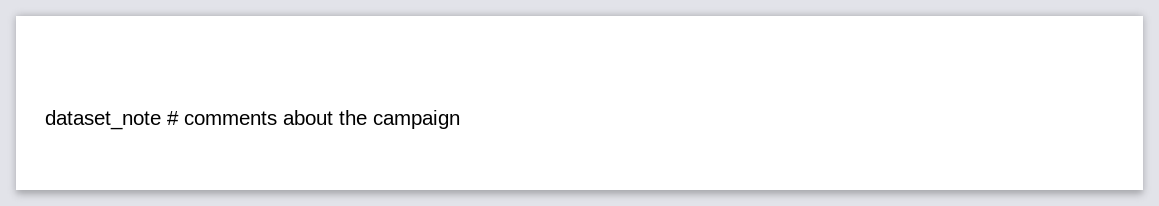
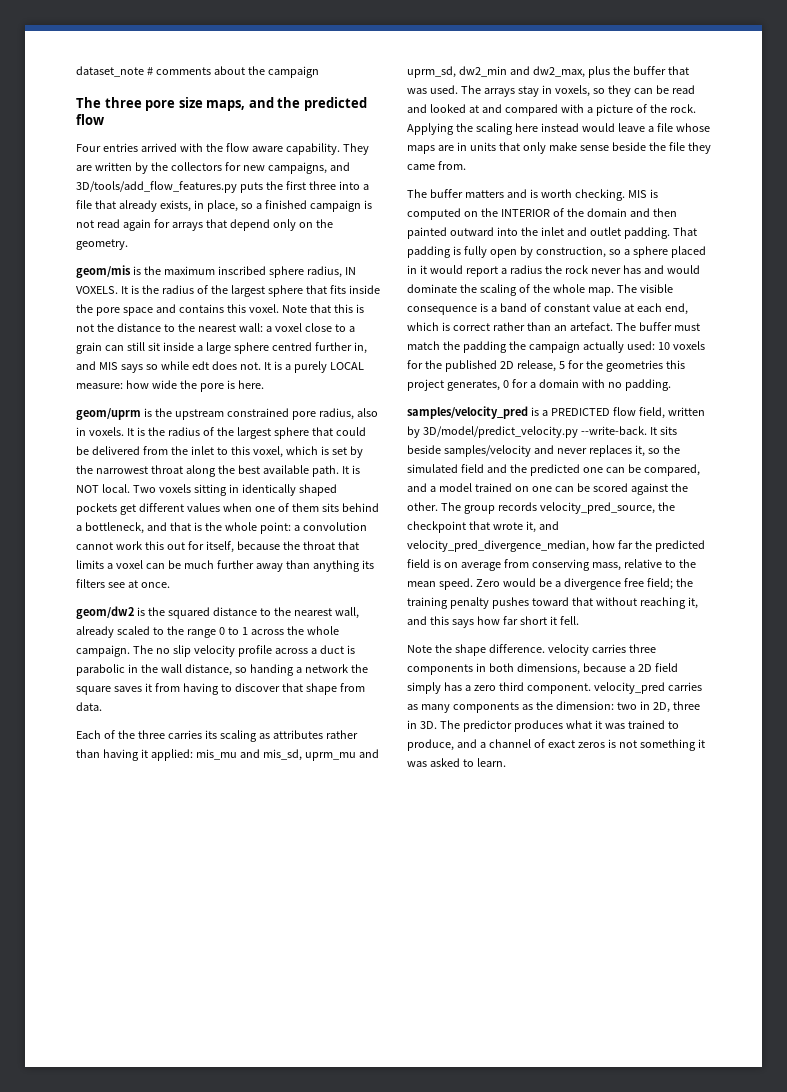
+ The three pore size maps, and the predicted flow
+ Four entries arrived with the flow aware capability. They are written by the collectors for new campaigns, and 3D/tools/add_flow_features.py puts the first three into a file that already exists, in place, so a finished campaign is not read again for arrays that depend only on the geometry.
+ geom/mis is the maximum inscribed sphere radius, IN VOXELS. It is the radius of the largest sphere that fits inside the pore space and contains this voxel. Note that this is not the distance to the nearest wall: a voxel close to a grain can still sit inside a large sphere centred further in, and MIS says so while edt does not. It is a purely LOCAL measure: how wide the pore is here.
+ geom/uprm is the upstream constrained pore radius, also in voxels. It is the radius of the largest sphere that could be delivered from the inlet to this voxel, which is set by the narrowest throat along the best available path. It is NOT local. Two voxels sitting in identically shaped pockets get different values when one of them sits behind a bottleneck, and that is the whole point: a convolution cannot work this out for itself, because the throat that limits a voxel can be much further away than anything its filters see at once.
+ geom/dw2 is the squared distance to the nearest wall, already scaled to the range 0 to 1 across the whole campaign. The no slip velocity profile across a duct is parabolic in the wall distance, so handing a network the square saves it from having to discover that shape from data.
+ Each of the three carries its scaling as attributes rather than having it applied: mis_mu and mis_sd, uprm_mu and uprm_sd, dw2_min and dw2_max, plus the buffer that was used. The arrays stay in voxels, so they can be read and looked at and compared with a picture of the rock. Applying the scaling here instead would leave a file whose maps are in units that only make sense beside the file they came from.
+ The buffer matters and is worth checking. MIS is computed on the INTERIOR of the domain and then painted outward into the inlet and outlet padding. That padding is fully open by construction, so a sphere placed in it would report a radius the rock never has and would dominate the scaling of the whole map. The visible consequence is a band of constant value at each end, which is correct rather than an artefact. The buffer must match the padding the campaign actually used: 10 voxels for the published 2D release, 5 for the geometries this project generates, 0 for a domain with no padding.
+ samples/velocity_pred is a PREDICTED flow field, written by 3D/model/predict_velocity.py --write-back. It sits beside samples/velocity and never replaces it, so the simulated field and the predicted one can be compared, and a model trained on one can be scored against the other. The group records velocity_pred_source, the checkpoint that wrote it, and velocity_pred_divergence_median, how far the predicted field is on average from conserving mass, relative to the mean speed. Zero would be a divergence free field; the training penalty pushes toward that without reaching it, and this says how far short it fell.
+ Note the shape difference. velocity carries three components in both dimensions, because a 2D field simply has a zero third component. velocity_pred carries as many components as the dimension: two in 2D, three in 3D. The predictor produces what it was trained to produce, and a channel of exact zeros is not something it was asked to learn.

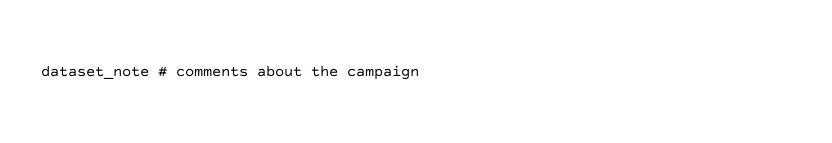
- The three pore size maps, and the predicted flow
- Four entries arrived with the flow aware capability. They are written by the collectors for new campaigns, and 3D/tools/add_flow_features.py puts the first three into a file that already exists, in place, so a finished campaign is not read again for arrays that depend only on the geometry.
- geom/mis is the maximum inscribed sphere radius, IN VOXELS. It is the radius of the largest sphere that fits inside the pore space and contains this voxel. Note that this is not the distance to the nearest wall: a voxel close to a grain can still sit inside a large sphere centred further in, and MIS says so while edt does not. It is a purely LOCAL measure: how wide the pore is here.
- geom/uprm is the upstream constrained pore radius, also in voxels. It is the radius of the largest sphere that could be delivered from the inlet to this voxel, which is set by the narrowest throat along the best available path. It is NOT local. Two voxels sitting in identically shaped pockets get different values when one of them sits behind a bottleneck, and that is the whole point: a convolution cannot work this out for itself, because the throat that limits a voxel can be much further away than anything its filters see at once.
- geom/dw2 is the squared distance to the nearest wall, already scaled to the range 0 to 1 across the whole campaign. The no slip velocity profile across a duct is parabolic in the wall distance, so handing a network the square saves it from having to discover that shape from data.
- Each of the three carries its scaling as attributes rather than having it applied: mis_mu and mis_sd, uprm_mu and uprm_sd, dw2_min and dw2_max, plus the buffer that was used. The arrays stay in voxels, so they can be read and looked at and compared with a picture of the rock. Applying the scaling here instead would leave a file whose maps are in units that only make sense beside the file they came from.
- The buffer matters and is worth checking. MIS is computed on the INTERIOR of the domain and then painted outward into the inlet and outlet padding. That padding is fully open by construction, so a sphere placed in it would report a radius the rock never has and would dominate the scaling of the whole map. The visible consequence is a band of constant value at each end, which is correct rather than an artefact. The buffer must match the padding the campaign actually used: 10 voxels for the published 2D release, 5 for the geometries this project generates, 0 for a domain with no padding.
- samples/velocity_pred is a PREDICTED flow field, written by 3D/model/predict_velocity.py --write-back. It sits beside samples/velocity and never replaces it, so the simulated field and the predicted one can be compared, and a model trained on one can be scored against the other. The group records velocity_pred_source, the checkpoint that wrote it, and velocity_pred_divergence_median, how far the predicted field is on average from conserving mass, relative to the mean speed. Zero would be a divergence free field; the training penalty pushes toward that without reaching it, and this says how far short it fell.
- Note the shape difference. velocity carries three components in both dimensions, because a 2D field simply has a zero third component. velocity_pred carries as many components as the dimension: two in 2D, three in 3D. The predictor produces what it was trained to produce, and a channel of exact zeros is not something it was asked to learn.

